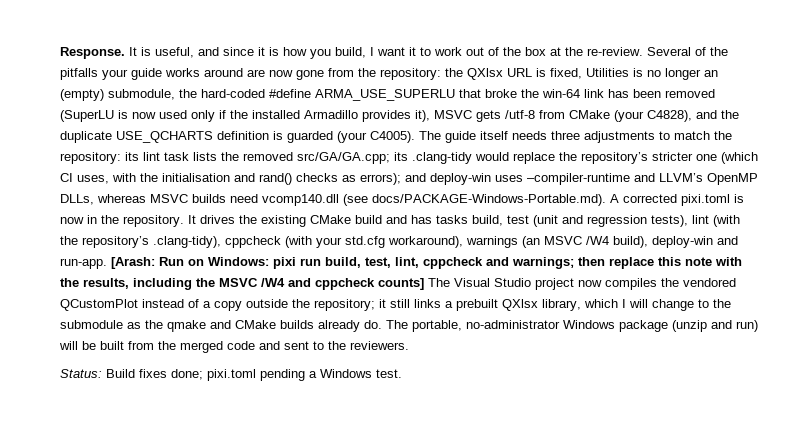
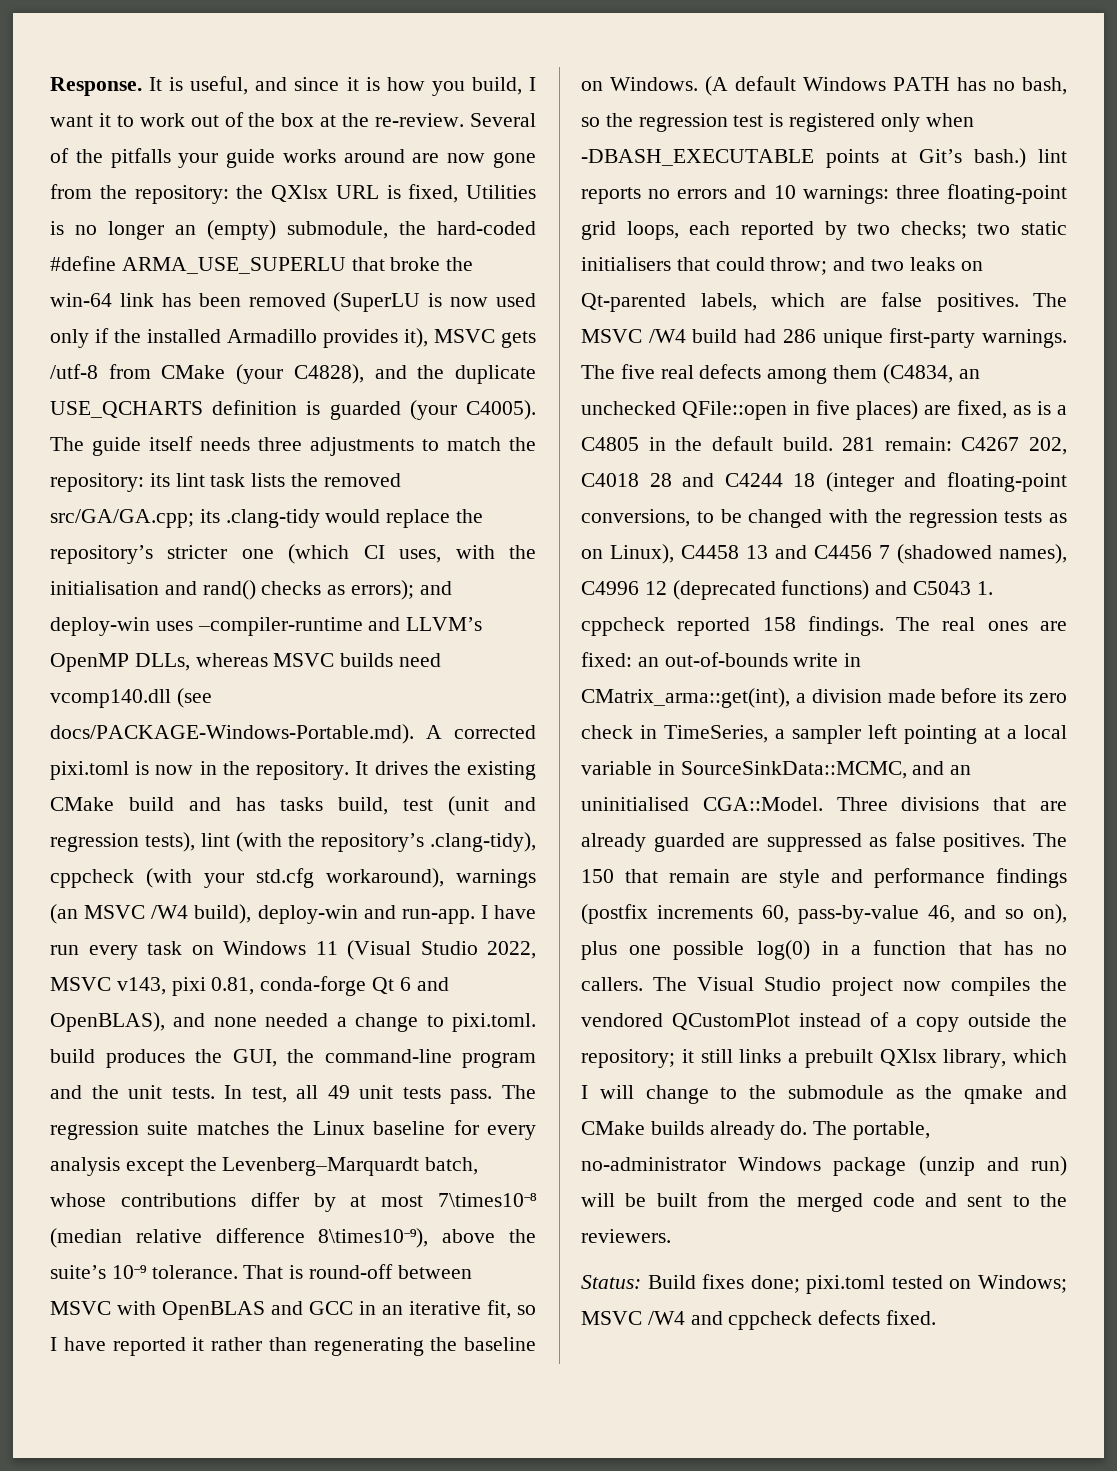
- [Arash: Run on Windows: pixi run build, test, lint, cppcheck and warnings; then replace this note with the results, including the MSVC /W4 and cppcheck counts] The Visual Studio project now compiles the vendored QCustomPlot instead of a copy outside the repository; it still links a prebuilt QXlsx library, which I will change to the submodule as the qmake and CMake builds already do.
+ I have run every task on Windows 11 (Visual Studio 2022, MSVC v143, pixi 0.81, conda-forge Qt 6 and OpenBLAS), and none needed a change to pixi.toml. build produces the GUI, the command-line program and the unit tests. In test, all 49 unit tests pass. The regression suite matches the Linux baseline for every analysis except the Levenberg–Marquardt batch, whose contributions differ by at most 7\times10⁻⁸ (median relative difference 8\times10⁻⁹), above the suite’s 10⁻⁹ tolerance. That is round-off between MSVC with OpenBLAS and GCC in an iterative fit, so I have reported it rather than regenerating the baseline on Windows. (A default Windows PATH has no bash, so the regression test is registered only when -DBASH_EXECUTABLE points at Git’s bash.) lint reports no errors and 10 warnings: three floating-point grid loops, each reported by two checks; two static initialisers that could throw; and two leaks on Qt-parented labels, which are false positives. The MSVC /W4 build had 286 unique first-party warnings. The five real defects among them (C4834, an unchecked QFile::open in five places) are fixed, as is a C4805 in the default build. 281 remain: C4267 202, C4018 28 and C4244 18 (integer and floating-point conversions, to be changed with the regression tests as on Linux), C4458 13 and C4456 7 (shadowed names), C4996 12 (deprecated functions) and C5043 1. cppcheck reported 158 findings. The real ones are fixed: an out-of-bounds write in CMatrix_arma::get(int), a division made before its zero check in TimeSeries, a sampler left pointing at a local variable in SourceSinkData::MCMC, and an uninitialised CGA::Model. Three divisions that are already guarded are suppressed as false positives. The 150 that remain are style and performance findings (postfix increments 60, pass-by-value 46, and so on), plus one possible log(0) in a function that has no callers. The Visual Studio project now compiles the vendored QCustomPlot instead of a copy outside the repository; it still links a prebuilt QXlsx library, which I will change to the submodule as the qmake and CMake builds already do.
- Status: Build fixes done; pixi.toml pending a Windows test.
+ Status: Build fixes done; pixi.toml tested on Windows; MSVC /W4 and cppcheck defects fixed.

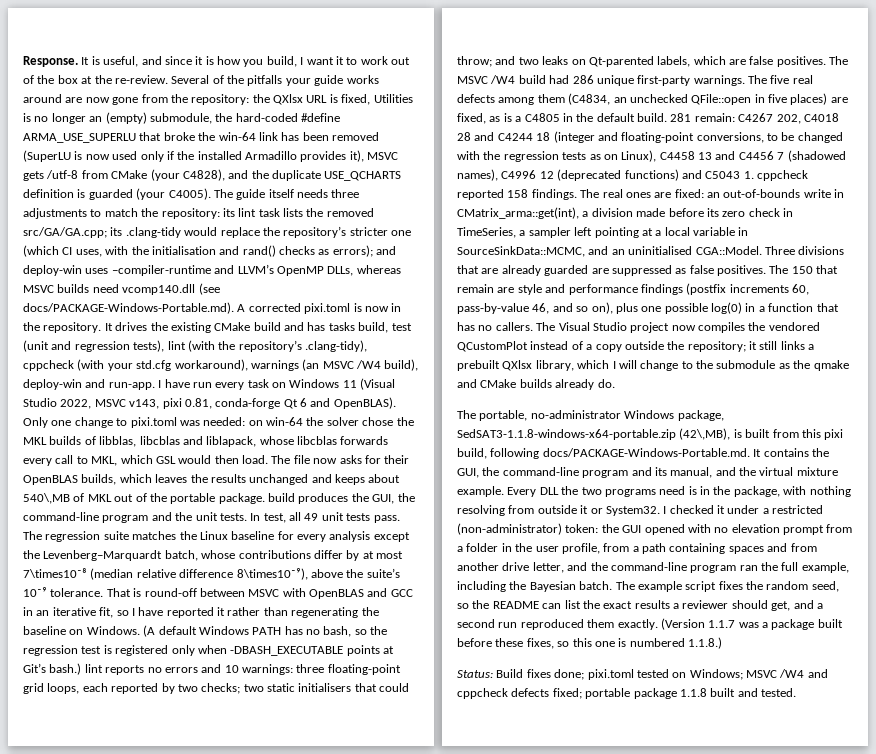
- I have run every task on Windows 11 (Visual Studio 2022, MSVC v143, pixi 0.81, conda-forge Qt 6 and OpenBLAS), and none needed a change to pixi.toml. build produces the GUI, the command-line program and the unit tests.
+ I have run every task on Windows 11 (Visual Studio 2022, MSVC v143, pixi 0.81, conda-forge Qt 6 and OpenBLAS). Only one change to pixi.toml was needed: on win-64 the solver chose the MKL builds of libblas, libcblas and liblapack, whose libcblas forwards every call to MKL, which GSL would then load. The file now asks for their OpenBLAS builds, which leaves the results unchanged and keeps about 540\,MB of MKL out of the portable package. build produces the GUI, the command-line program and the unit tests.
- The Visual Studio project now compiles the vendored QCustomPlot instead of a copy outside the repository; it still links a prebuilt QXlsx library, which I will change to the submodule as the qmake and CMake builds already do. The portable, no-administrator Windows package (unzip and run) will be built from the merged code and sent to the reviewers.
+ The Visual Studio project now compiles the vendored QCustomPlot instead of a copy outside the repository; it still links a prebuilt QXlsx library, which I will change to the submodule as the qmake and CMake builds already do.
+ The portable, no-administrator Windows package, SedSAT3-1.1.8-windows-x64-portable.zip (42\,MB), is built from this pixi build, following docs/PACKAGE-Windows-Portable.md. It contains the GUI, the command-line program and its manual, and the virtual mixture example. Every DLL the two programs need is in the package, with nothing resolving from outside it or System32. I checked it under a restricted (non-administrator) token: the GUI opened with no elevation prompt from a folder in the user profile, from a path containing spaces and from another drive letter, and the command-line program ran the full example, including the Bayesian batch. The example script fixes the random seed, so the README can list the exact results a reviewer should get, and a second run reproduced them exactly. (Version 1.1.7 was a package built before these fixes, so this one is numbered 1.1.8.)
- Status: Build fixes done; pixi.toml tested on Windows; MSVC /W4 and cppcheck defects fixed.
+ Status: Build fixes done; pixi.toml tested on Windows; MSVC /W4 and cppcheck defects fixed; portable package 1.1.8 built and tested.

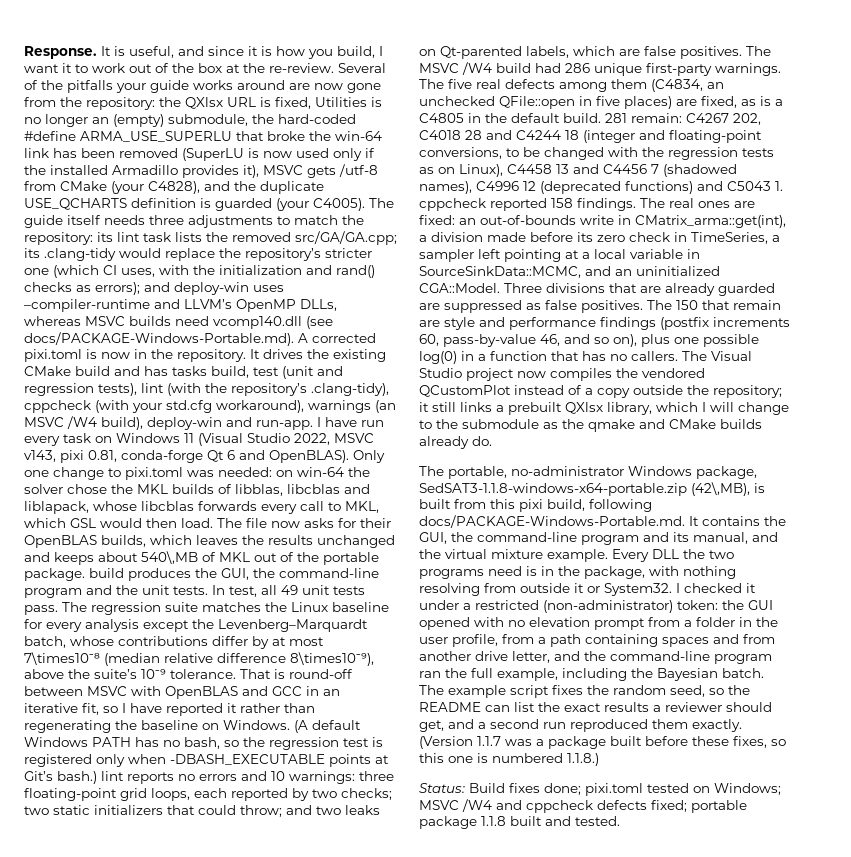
- The guide itself needs three adjustments to match the repository: its lint task lists the removed src/GA/GA.cpp; its .clang-tidy would replace the repository’s stricter one (which CI uses, with the initialisation and rand() checks as errors); and deploy-win uses –compiler-runtime and LLVM’s OpenMP DLLs, whereas MSVC builds need vcomp140.dll (see docs/PACKAGE-Windows-Portable.md). A corrected pixi.toml is now in the repository.
+ The guide itself needs three adjustments to match the repository: its lint task lists the removed src/GA/GA.cpp; its .clang-tidy would replace the repository’s stricter one (which CI uses, with the initialization and rand() checks as errors); and deploy-win uses –compiler-runtime and LLVM’s OpenMP DLLs, whereas MSVC builds need vcomp140.dll (see docs/PACKAGE-Windows-Portable.md). A corrected pixi.toml is now in the repository.
- (A default Windows PATH has no bash, so the regression test is registered only when -DBASH_EXECUTABLE points at Git’s bash.) lint reports no errors and 10 warnings: three floating-point grid loops, each reported by two checks; two static initialisers that could throw; and two leaks on Qt-parented labels, which are false positives.
+ (A default Windows PATH has no bash, so the regression test is registered only when -DBASH_EXECUTABLE points at Git’s bash.) lint reports no errors and 10 warnings: three floating-point grid loops, each reported by two checks; two static initializers that could throw; and two leaks on Qt-parented labels, which are false positives.
- The real ones are fixed: an out-of-bounds write in CMatrix_arma::get(int), a division made before its zero check in TimeSeries, a sampler left pointing at a local variable in SourceSinkData::MCMC, and an uninitialised CGA::Model.
+ The real ones are fixed: an out-of-bounds write in CMatrix_arma::get(int), a division made before its zero check in TimeSeries, a sampler left pointing at a local variable in SourceSinkData::MCMC, and an uninitialized CGA::Model.

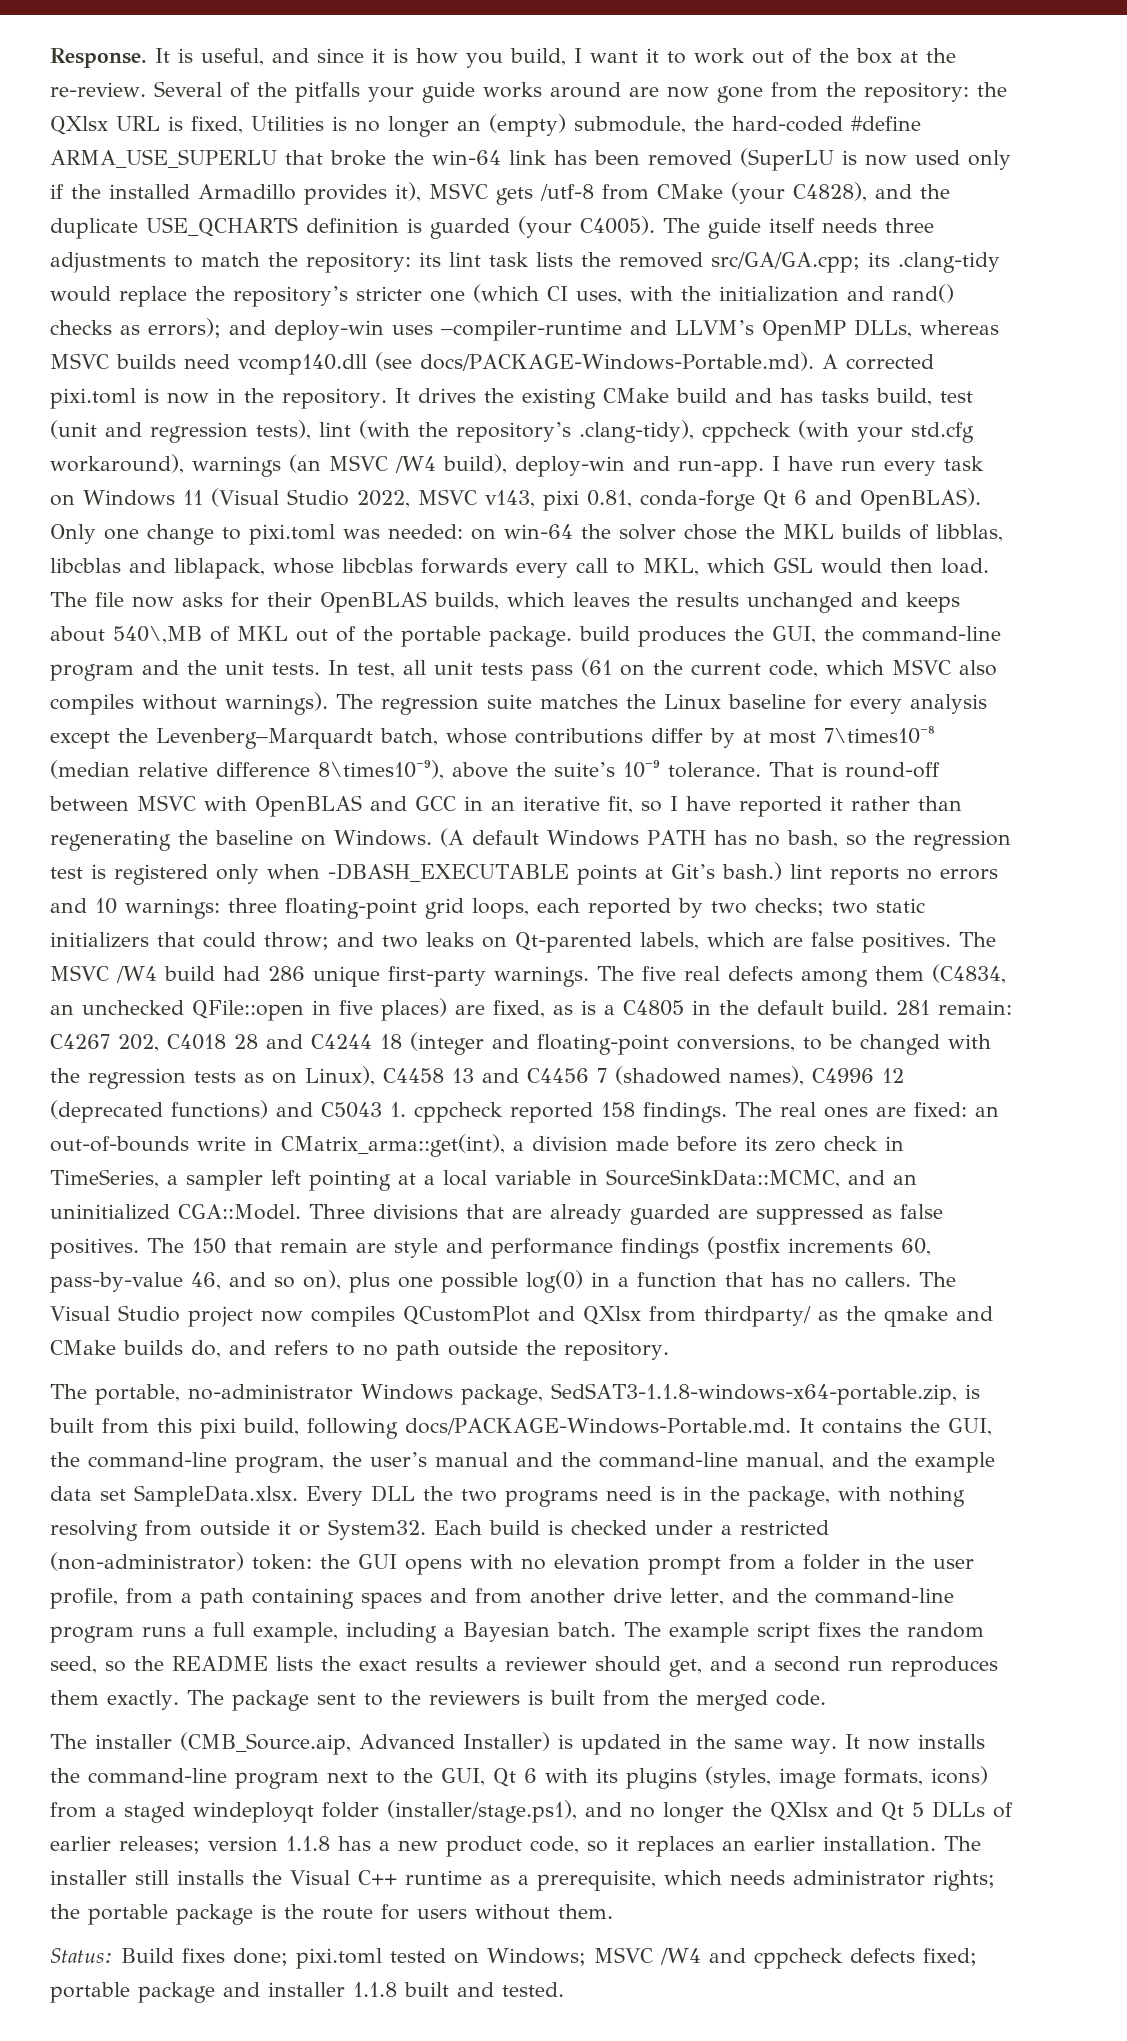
- In test, all 49 unit tests pass.
+ In test, all unit tests pass (61 on the current code, which MSVC also compiles without warnings).
- The Visual Studio project now compiles the vendored QCustomPlot instead of a copy outside the repository; it still links a prebuilt QXlsx library, which I will change to the submodule as the qmake and CMake builds already do.
+ The Visual Studio project now compiles QCustomPlot and QXlsx from thirdparty/ as the qmake and CMake builds do, and refers to no path outside the repository.
- The portable, no-administrator Windows package, SedSAT3-1.1.8-windows-x64-portable.zip (42\,MB), is built from this pixi build, following docs/PACKAGE-Windows-Portable.md. It contains the GUI, the command-line program and its manual, and the virtual mixture example. Every DLL the two programs need is in the package, with nothing resolving from outside it or System32.
+ The portable, no-administrator Windows package, SedSAT3-1.1.8-windows-x64-portable.zip, is built from this pixi build, following docs/PACKAGE-Windows-Portable.md. It contains the GUI, the command-line program, the user’s manual and the command-line manual, and the example data set SampleData.xlsx. Every DLL the two programs need is in the package, with nothing resolving from outside it or System32.
- I checked it under a restricted (non-administrator) token: the GUI opened with no elevation prompt from a folder in the user profile, from a path containing spaces and from another drive letter, and the command-line program ran the full example, including the Bayesian batch.
+ Each build is checked under a restricted (non-administrator) token: the GUI opens with no elevation prompt from a folder in the user profile, from a path containing spaces and from another drive letter, and the command-line program runs a full example, including a Bayesian batch.
- The example script fixes the random seed, so the README can list the exact results a reviewer should get, and a second run reproduced them exactly.
+ The example script fixes the random seed, so the README lists the exact results a reviewer should get, and a second run reproduces them exactly.
- (Version 1.1.7 was a package built before these fixes, so this one is numbered 1.1.8.)
+ The package sent to the reviewers is built from the merged code.
+ The installer (CMB_Source.aip, Advanced Installer) is updated in the same way. It now installs the command-line program next to the GUI, Qt 6 with its plugins (styles, image formats, icons) from a staged windeployqt folder (installer/stage.ps1), and no longer the QXlsx and Qt 5 DLLs of earlier releases; version 1.1.8 has a new product code, so it replaces an earlier installation. The installer still installs the Visual C++ runtime as a prerequisite, which needs administrator rights; the portable package is the route for users without them.
- Status: Build fixes done; pixi.toml tested on Windows; MSVC /W4 and cppcheck defects fixed; portable package 1.1.8 built and tested.
+ Status: Build fixes done; pixi.toml tested on Windows; MSVC /W4 and cppcheck defects fixed; portable package and installer 1.1.8 built and tested.

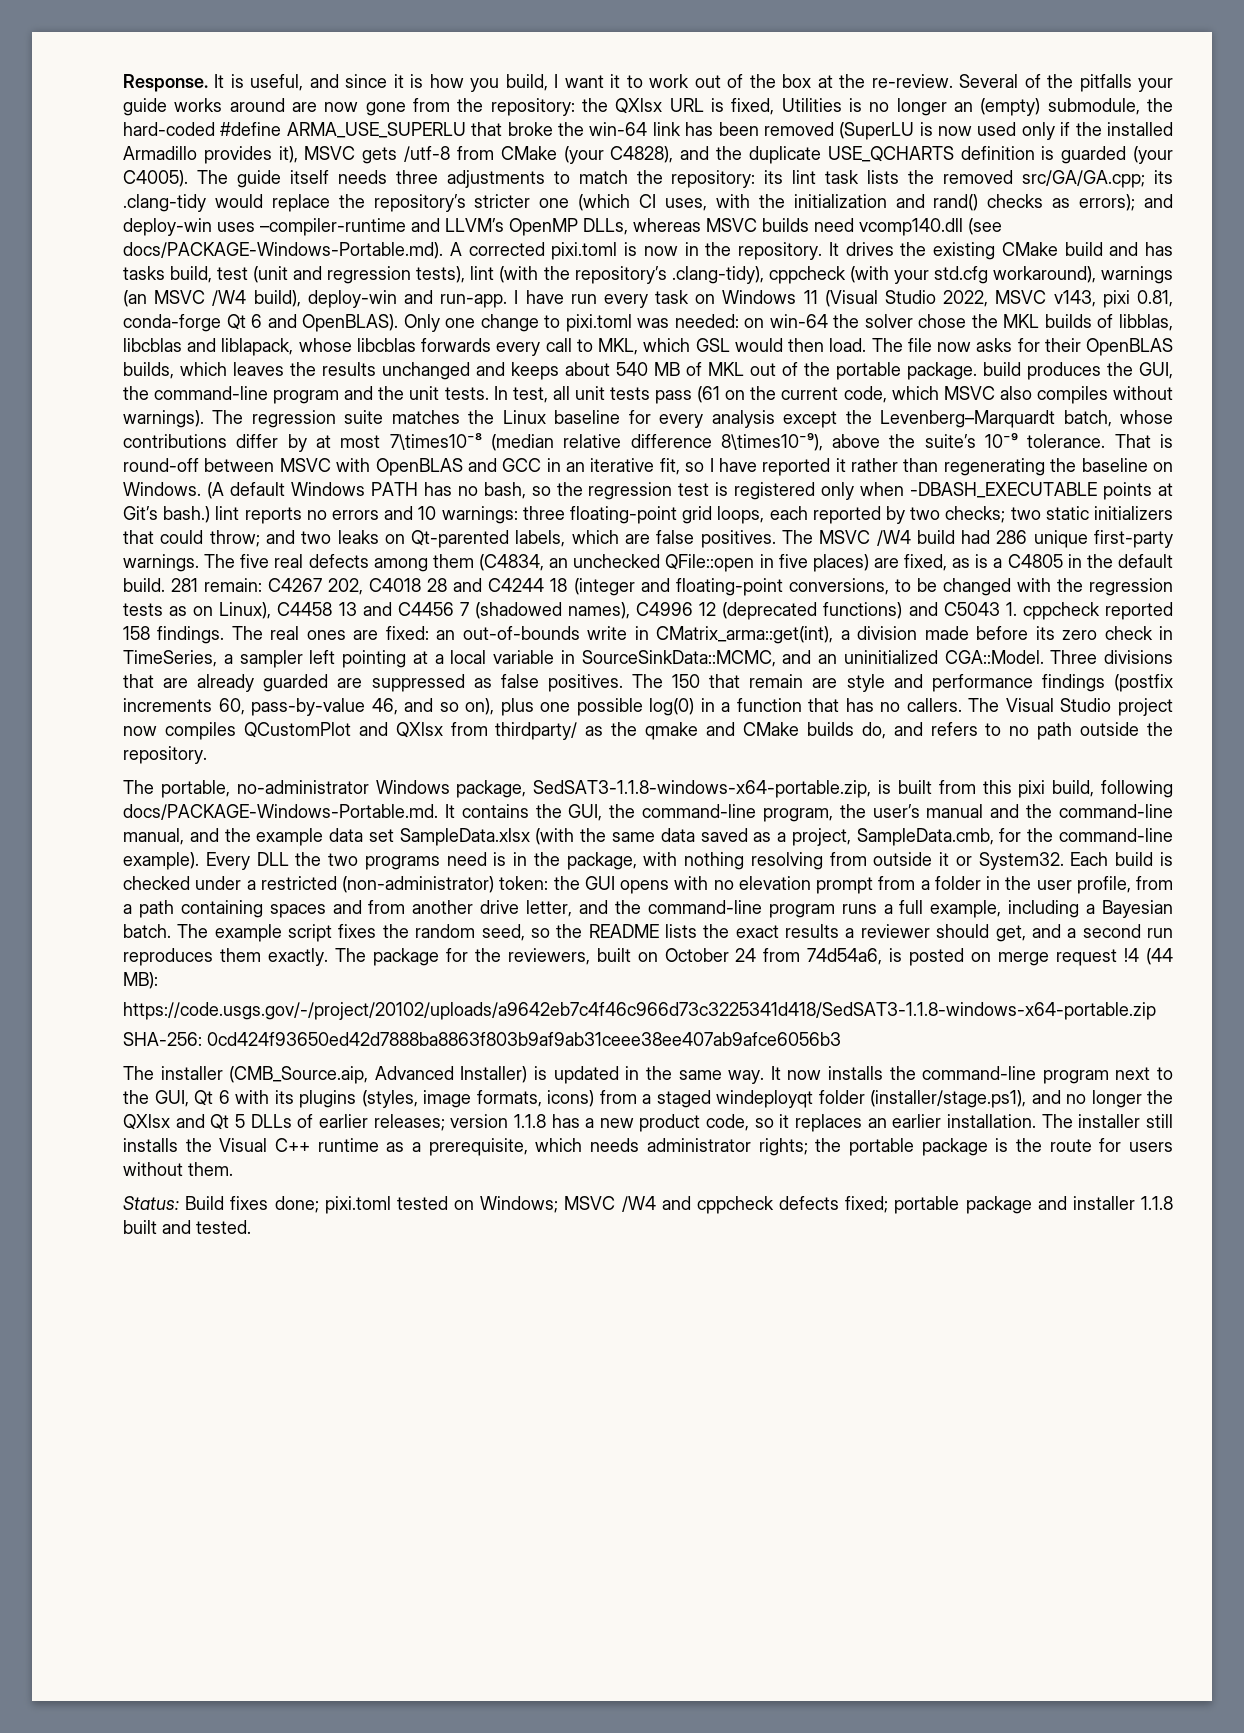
- The file now asks for their OpenBLAS builds, which leaves the results unchanged and keeps about 540\,MB of MKL out of the portable package. build produces the GUI, the command-line program and the unit tests.
+ The file now asks for their OpenBLAS builds, which leaves the results unchanged and keeps about 540 MB of MKL out of the portable package. build produces the GUI, the command-line program and the unit tests.
- The portable, no-administrator Windows package, SedSAT3-1.1.8-windows-x64-portable.zip, is built from this pixi build, following docs/PACKAGE-Windows-Portable.md. It contains the GUI, the command-line program, the user’s manual and the command-line manual, and the example data set SampleData.xlsx. Every DLL the two programs need is in the package, with nothing resolving from outside it or System32.
+ The portable, no-administrator Windows package, SedSAT3-1.1.8-windows-x64-portable.zip, is built from this pixi build, following docs/PACKAGE-Windows-Portable.md. It contains the GUI, the command-line program, the user’s manual and the command-line manual, and the example data set SampleData.xlsx (with the same data saved as a project, SampleData.cmb, for the command-line example). Every DLL the two programs need is in the package, with nothing resolving from outside it or System32.
- The package sent to the reviewers is built from the merged code.
+ The package for the reviewers, built on October 24 from 74d54a6, is posted on merge request !4 (44 MB):
+ https://code.usgs.gov/-/project/20102/uploads/a9642eb7c4f46c966d73c3225341d418/SedSAT3-1.1.8-windows-x64-portable.zip
+ SHA-256: 0cd424f93650ed42d7888ba8863f803b9af9ab31ceee38ee407ab9afce6056b3

